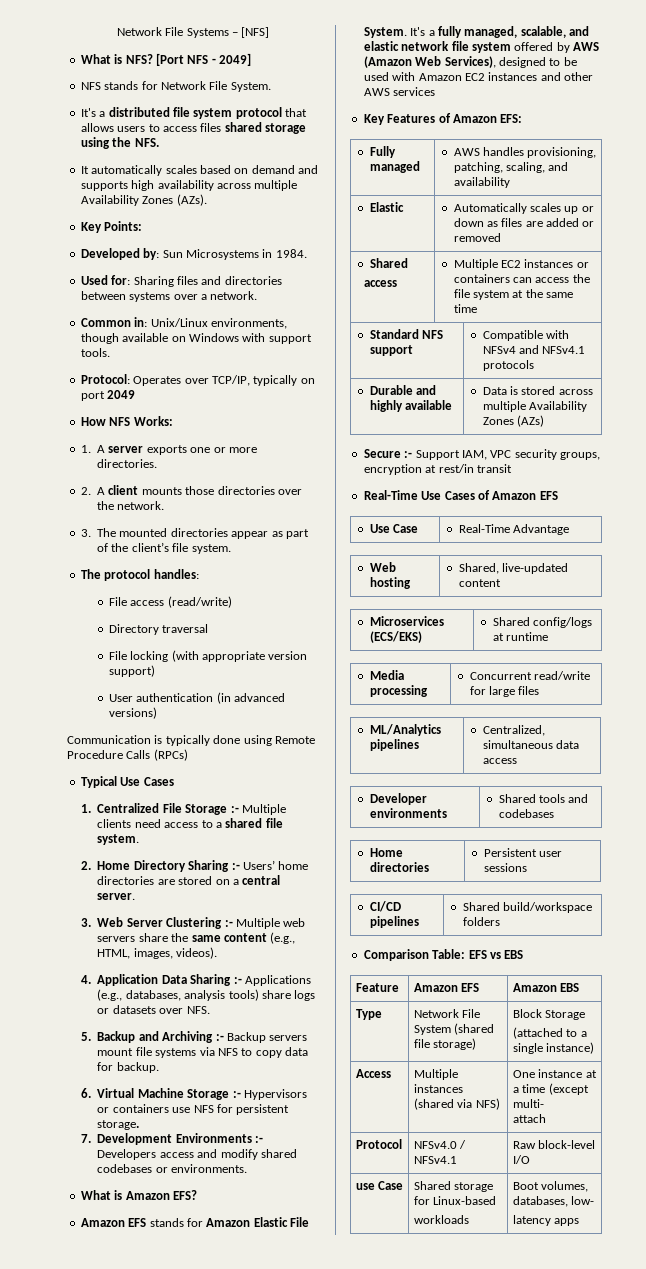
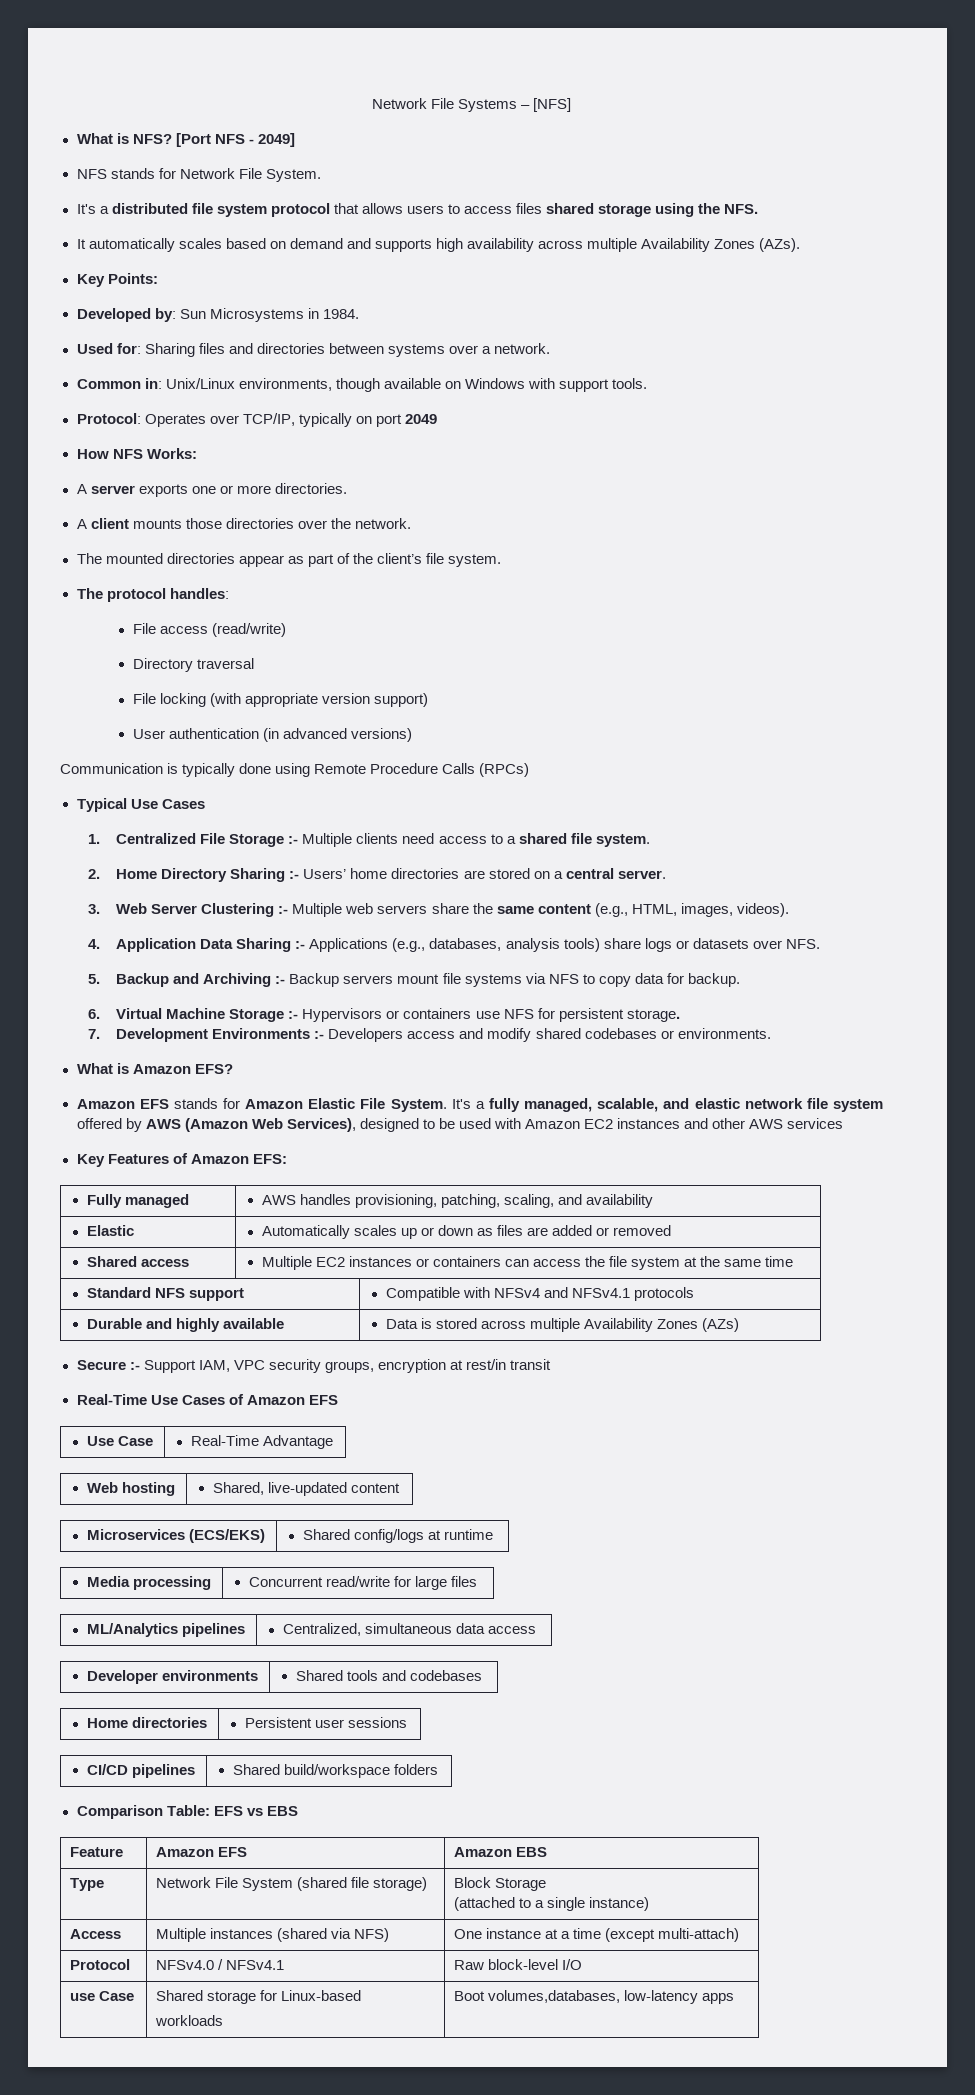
- 1. A server exports one or more directories.
+ A server exports one or more directories.
- 2. A client mounts those directories over the network.
+ A client mounts those directories over the network.
- 3. The mounted directories appear as part of the client’s file system.
+ The mounted directories appear as part of the client’s file system.
  Elastic | Automatically scales up or down as files are added or removed
- Shared
- access | Multiple EC2 instances or containers can access the file system at the same time
+ Shared access | Multiple EC2 instances or containers can access the file system at the same time
- Access | Multiple instances (shared via NFS) | One instance at a time (except multi-
- attach
+ Access | Multiple instances (shared via NFS) | One instance at a time (except multi-attach)
  use Case | Shared storage for Linux-based
- workloads | Boot volumes, databases, low-
- latency apps
+ workloads | Boot volumes,databases, low-latency apps

